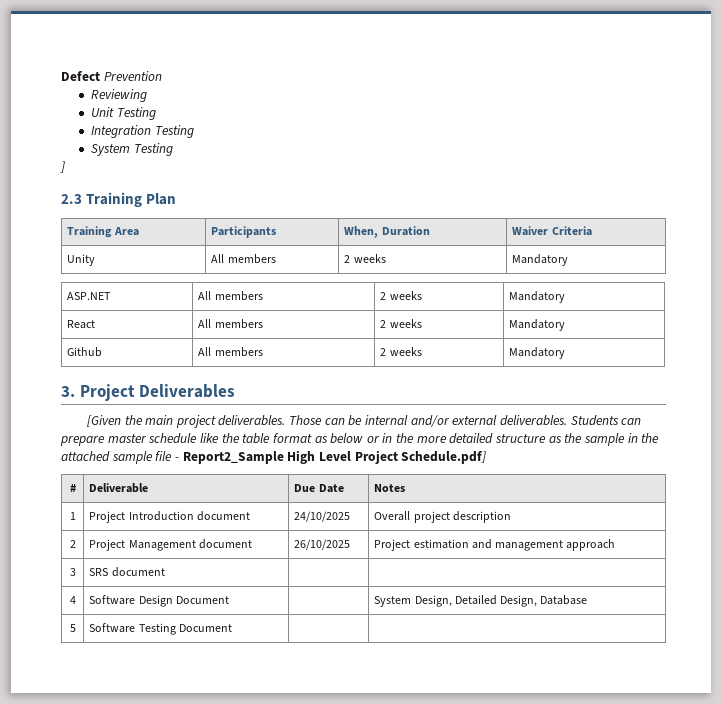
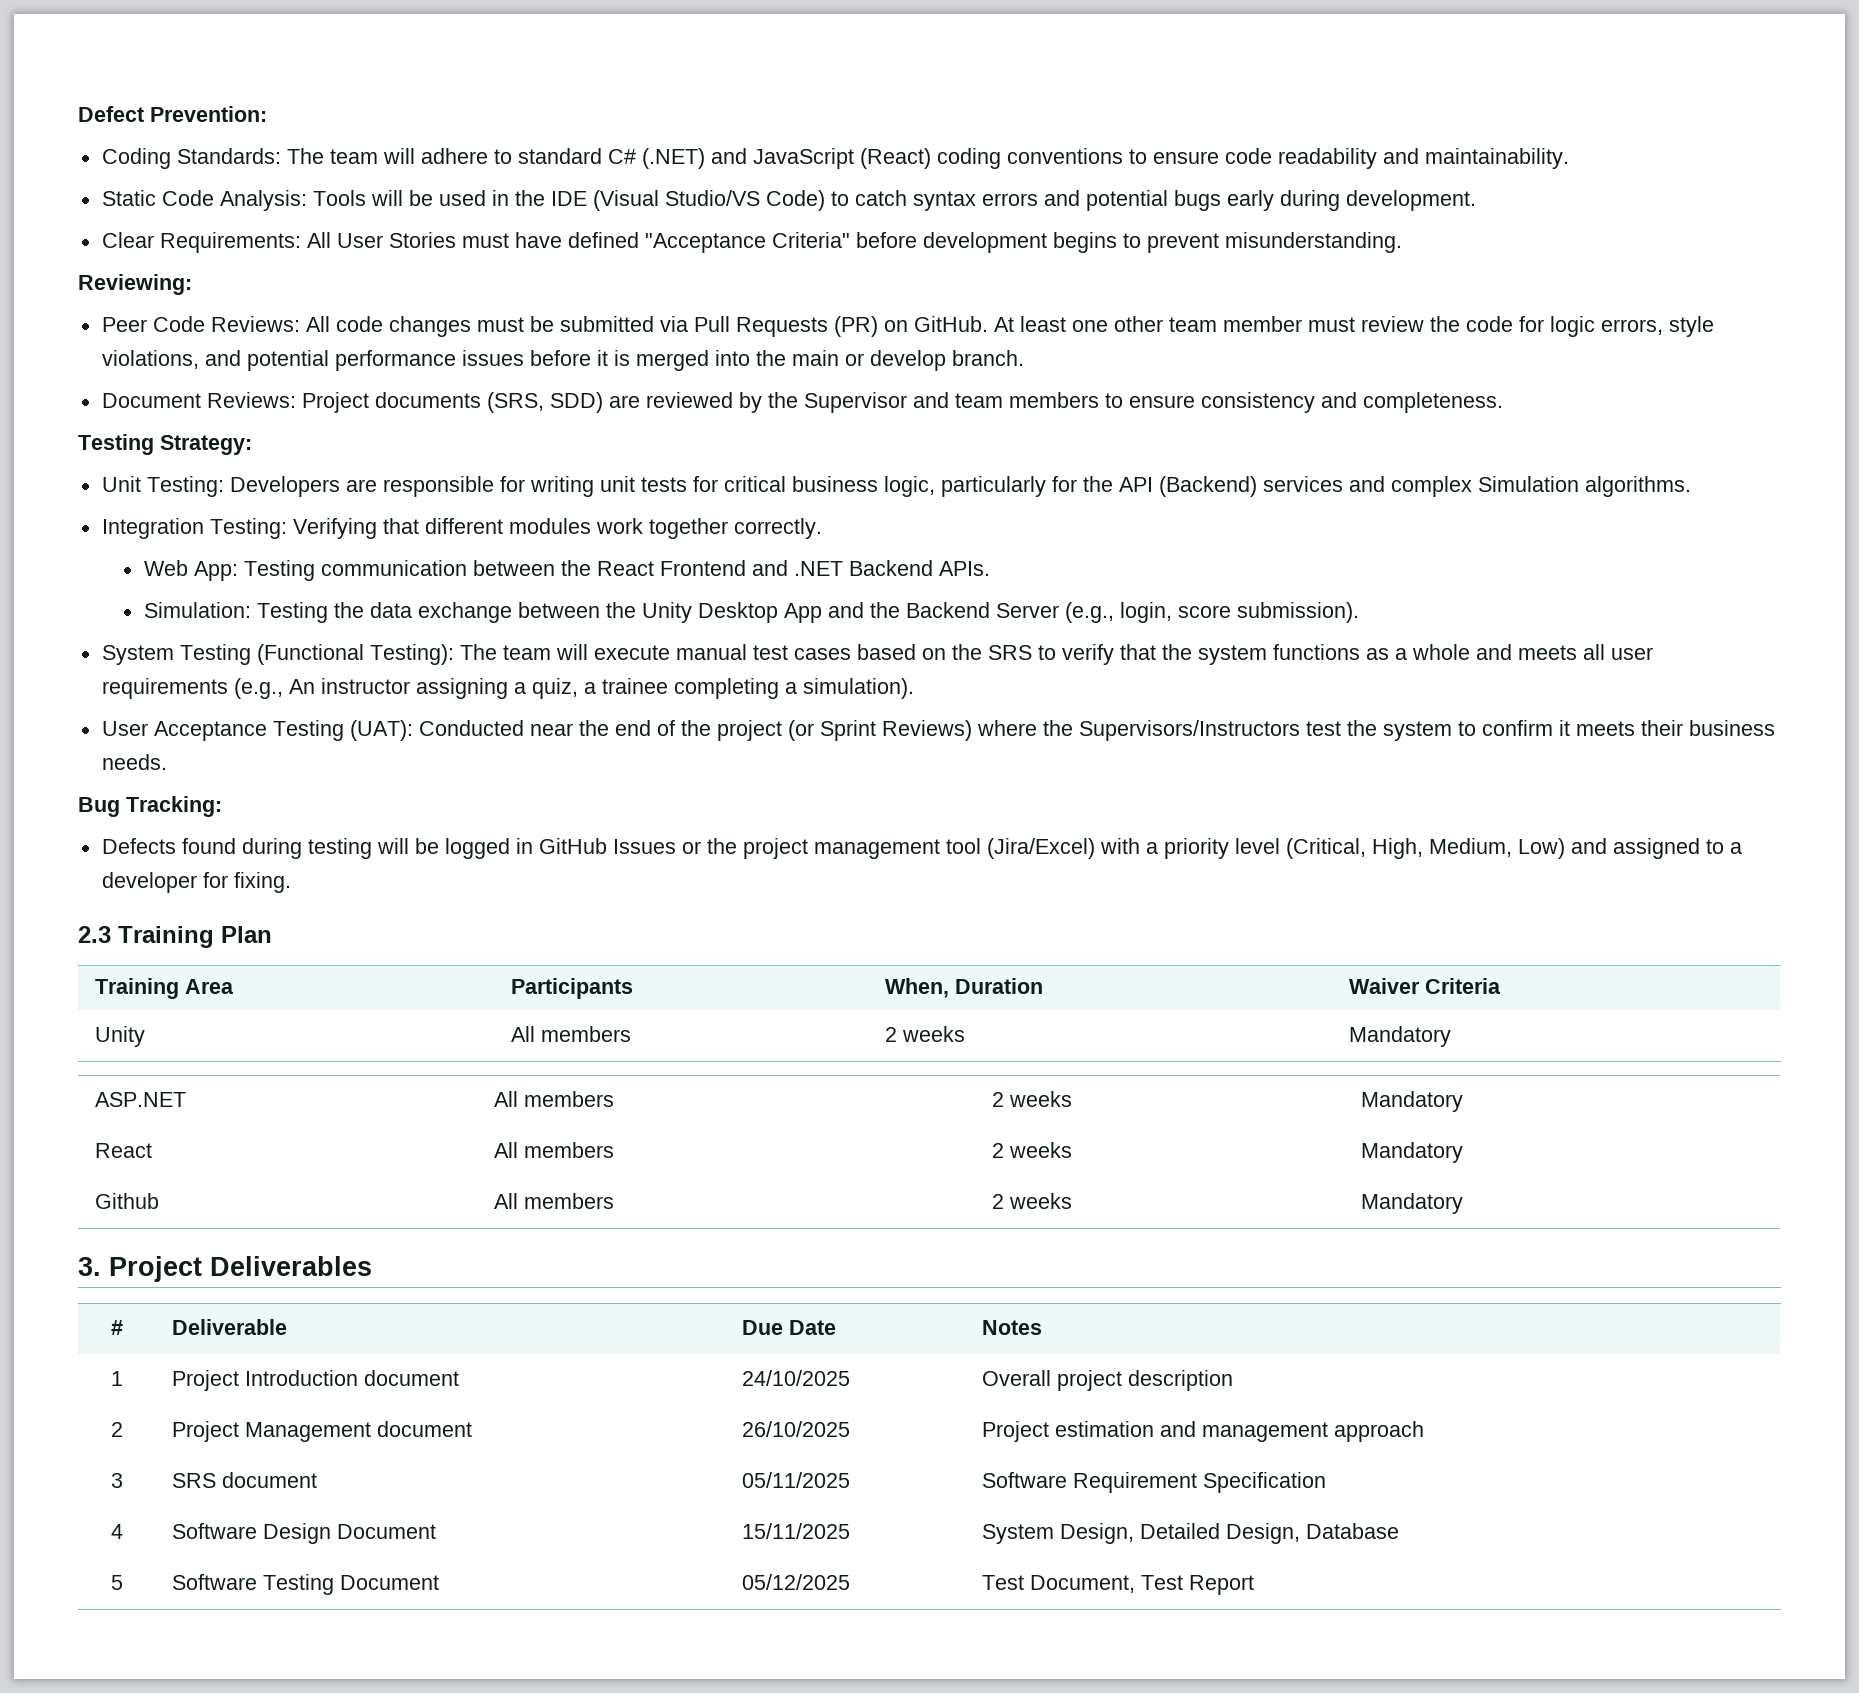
- Defect Prevention
- Reviewing
- Unit Testing
- Integration Testing
- System Testing
- ]
+ Defect Prevention:
+ Coding Standards: The team will adhere to standard C# (.NET) and JavaScript (React) coding conventions to ensure code readability and maintainability.
+ Static Code Analysis: Tools will be used in the IDE (Visual Studio/VS Code) to catch syntax errors and potential bugs early during development.
+ Clear Requirements: All User Stories must have defined "Acceptance Criteria" before development begins to prevent misunderstanding.
+ Reviewing:
+ Peer Code Reviews: All code changes must be submitted via Pull Requests (PR) on GitHub. At least one other team member must review the code for logic errors, style violations, and potential performance issues before it is merged into the main or develop branch.
+ Document Reviews: Project documents (SRS, SDD) are reviewed by the Supervisor and team members to ensure consistency and completeness.
+ Testing Strategy:
+ Unit Testing: Developers are responsible for writing unit tests for critical business logic, particularly for the API (Backend) services and complex Simulation algorithms.
+ Integration Testing: Verifying that different modules work together correctly.
+ Web App: Testing communication between the React Frontend and .NET Backend APIs.
+ Simulation: Testing the data exchange between the Unity Desktop App and the Backend Server (e.g., login, score submission).
+ System Testing (Functional Testing): The team will execute manual test cases based on the SRS to verify that the system functions as a whole and meets all user requirements (e.g., An instructor assigning a quiz, a trainee completing a simulation).
+ User Acceptance Testing (UAT): Conducted near the end of the project (or Sprint Reviews) where the Supervisors/Instructors test the system to confirm it meets their business needs.
+ Bug Tracking:
+ Defects found during testing will be logged in GitHub Issues or the project management tool (Jira/Excel) with a priority level (Critical, High, Medium, Low) and assigned to a developer for fixing.
- [Given the main project deliverables. Those can be internal and/or external deliverables. Students can prepare master schedule like the table format as below or in the more detailed structure as the sample in the attached sample file - Report2_Sample High Level Project Schedule.pdf]
- 3 | SRS document | |
+ 3 | SRS document | 05/11/2025 | Software Requirement Specification
- 4 | Software Design Document | | System Design, Detailed Design, Database
+ 4 | Software Design Document | 15/11/2025 | System Design, Detailed Design, Database
- 5 | Software Testing Document | |
+ 5 | Software Testing Document | 05/12/2025 | Test Document, Test Report

